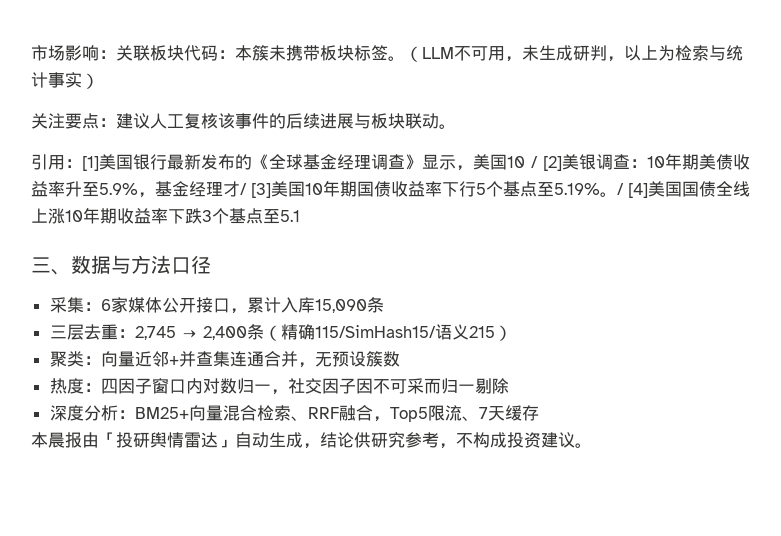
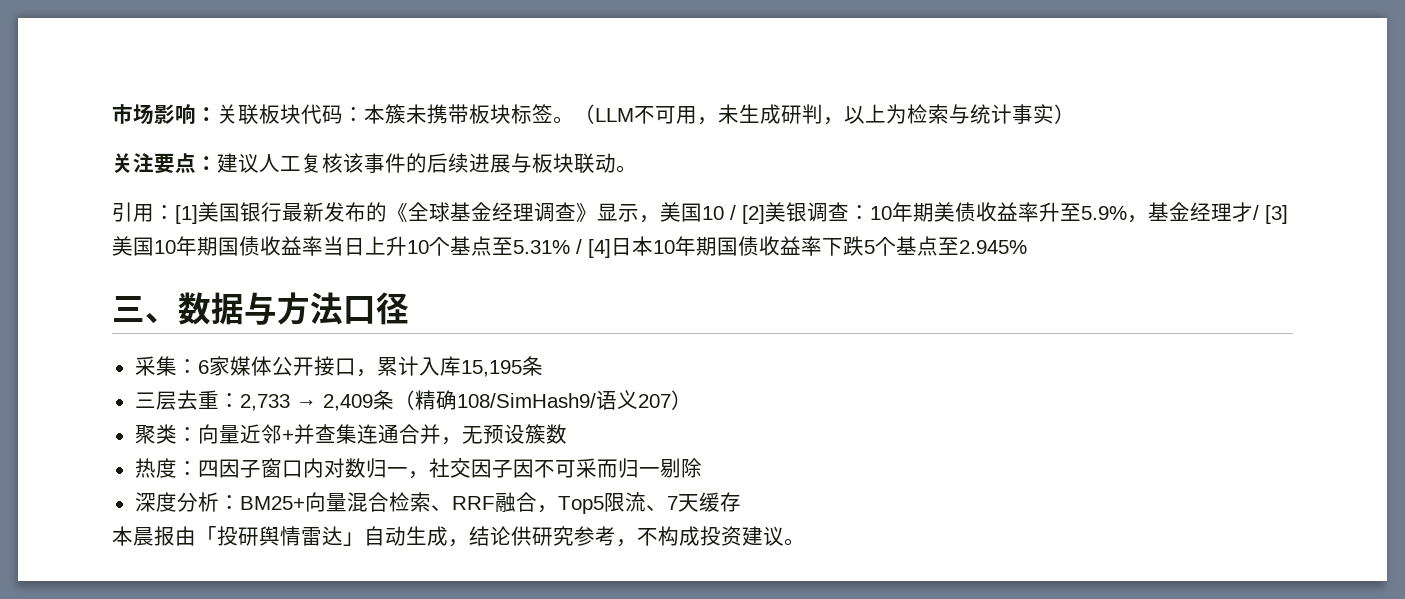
- 引用：[1]美国银行最新发布的《全球基金经理调查》显示，美国10 / [2]美银调查：10年期美债收益率升至5.9%，基金经理才/ [3]美国10年期国债收益率下行5个基点至5.19%。/ [4]美国国债全线上涨10年期收益率下跌3个基点至5.1
+ 引用：[1]美国银行最新发布的《全球基金经理调查》显示，美国10 / [2]美银调查：10年期美债收益率升至5.9%，基金经理才/ [3]美国10年期国债收益率当日上升10个基点至5.31% / [4]日本10年期国债收益率下跌5个基点至2.945%
- 采集：6家媒体公开接口，累计入库15,090条
+ 采集：6家媒体公开接口，累计入库15,195条
- 三层去重：2,745 → 2,400条（精确115/SimHash15/语义215）
+ 三层去重：2,733 → 2,409条（精确108/SimHash9/语义207）

